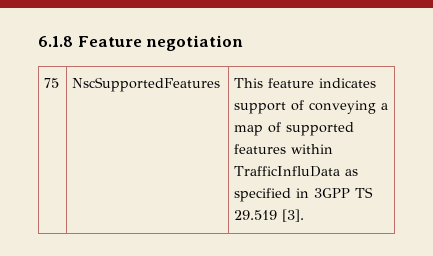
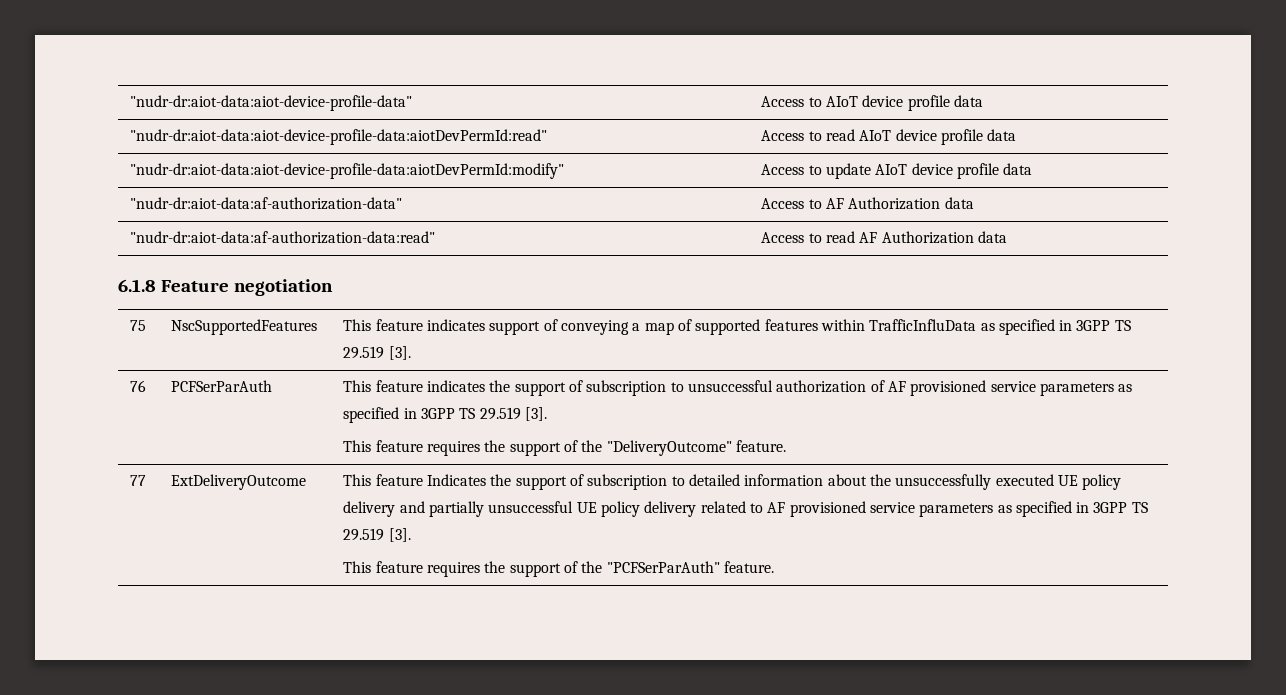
+ "nudr-dr:aiot-data:aiot-device-profile-data" | Access to AIoT device profile data
+ "nudr-dr:aiot-data:aiot-device-profile-data:aiotDevPermId:read" | Access to read AIoT device profile data
+ "nudr-dr:aiot-data:aiot-device-profile-data:aiotDevPermId:modify" | Access to update AIoT device profile data
+ "nudr-dr:aiot-data:af-authorization-data" | Access to AF Authorization data
+ "nudr-dr:aiot-data:af-authorization-data:read" | Access to read AF Authorization data
+ 76 | PCFSerParAuth | This feature indicates the support of subscription to unsuccessful authorization of AF provisioned service parameters as specified in 3GPP TS 29.519 [3].
+ This feature requires the support of the "DeliveryOutcome" feature.
+ 77 | ExtDeliveryOutcome | This feature Indicates the support of subscription to detailed information about the unsuccessfully executed UE policy delivery and partially unsuccessful UE policy delivery related to AF provisioned service parameters as specified in 3GPP TS 29.519 [3].
+ This feature requires the support of the "PCFSerParAuth" feature.

